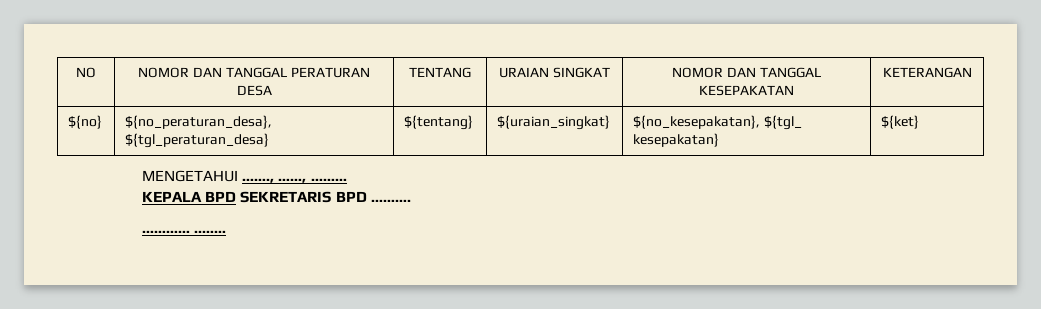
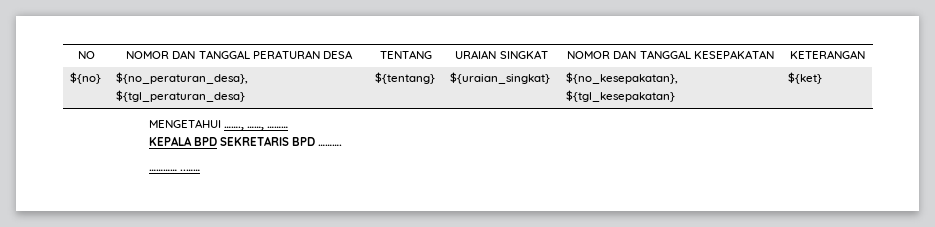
- ${no} | ${no_peraturan_desa}, ${tgl_peraturan_desa} | ${tentang} | ${uraian_singkat} | ${no_kesepakatan}, ${tgl_ kesepakatan} | ${ket}
+ ${no} | ${no_peraturan_desa}, ${tgl_peraturan_desa} | ${tentang} | ${uraian_singkat} | ${no_kesepakatan}, ${tgl_kesepakatan} | ${ket}

